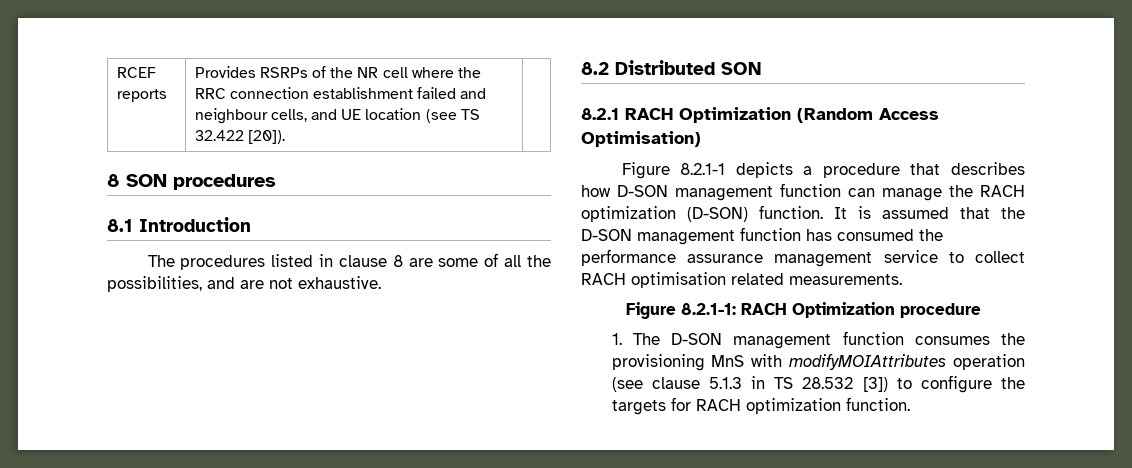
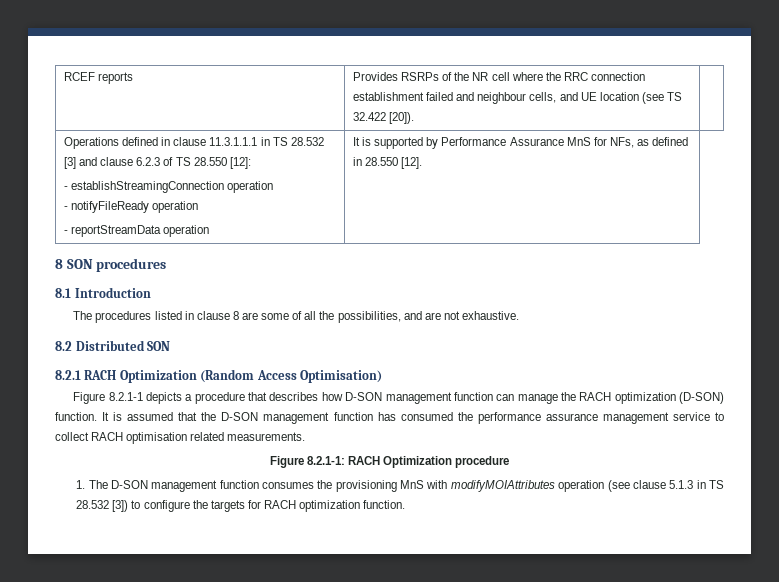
+ Operations defined in clause 11.3.1.1.1 in TS 28.532 [3] and clause 6.2.3 of TS 28.550 [12]:
+ - establishStreamingConnection operation
+ - notifyFileReady operation
+ - reportStreamData operation | It is supported by Performance Assurance MnS for NFs, as defined in 28.550 [12].

